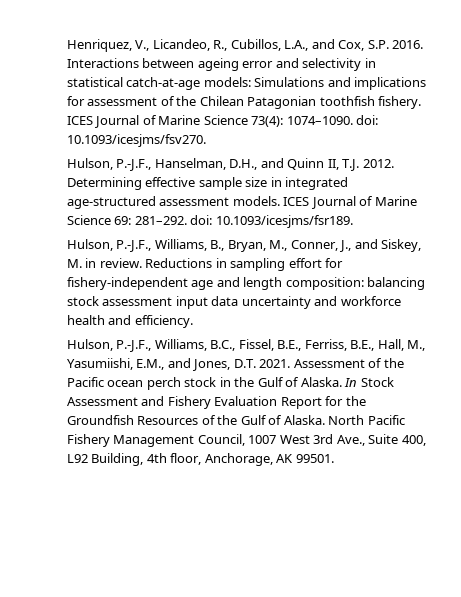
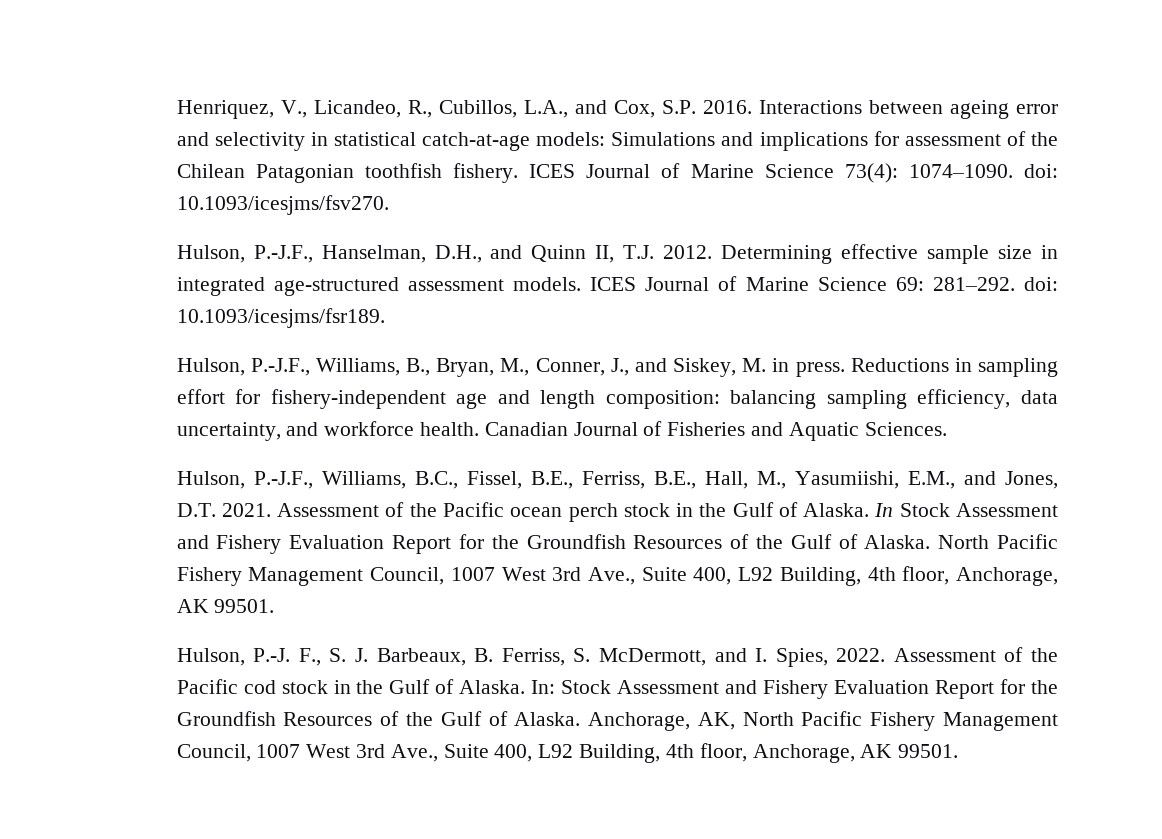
- Hulson, P.-J.F., Williams, B., Bryan, M., Conner, J., and Siskey, M. in review.
+ Hulson, P.-J.F., Williams, B., Bryan, M., Conner, J., and Siskey, M. in press.
- Reductions in sampling effort for fishery-independent age and length composition: balancing stock assessment input data uncertainty and workforce health and efficiency.
+ Reductions in sampling effort for fishery-independent age and length composition: balancing sampling efficiency, data uncertainty, and workforce health. Canadian Journal of Fisheries and Aquatic Sciences.
+ Hulson, P.-J. F., S. J. Barbeaux, B. Ferriss, S. McDermott, and I. Spies, 2022. Assessment of the Pacific cod stock in the Gulf of Alaska. In: Stock Assessment and Fishery Evaluation Report for the Groundfish Resources of the Gulf of Alaska. Anchorage, AK, North Pacific Fishery Management Council, 1007 West 3rd Ave., Suite 400, L92 Building, 4th floor, Anchorage, AK 99501.

